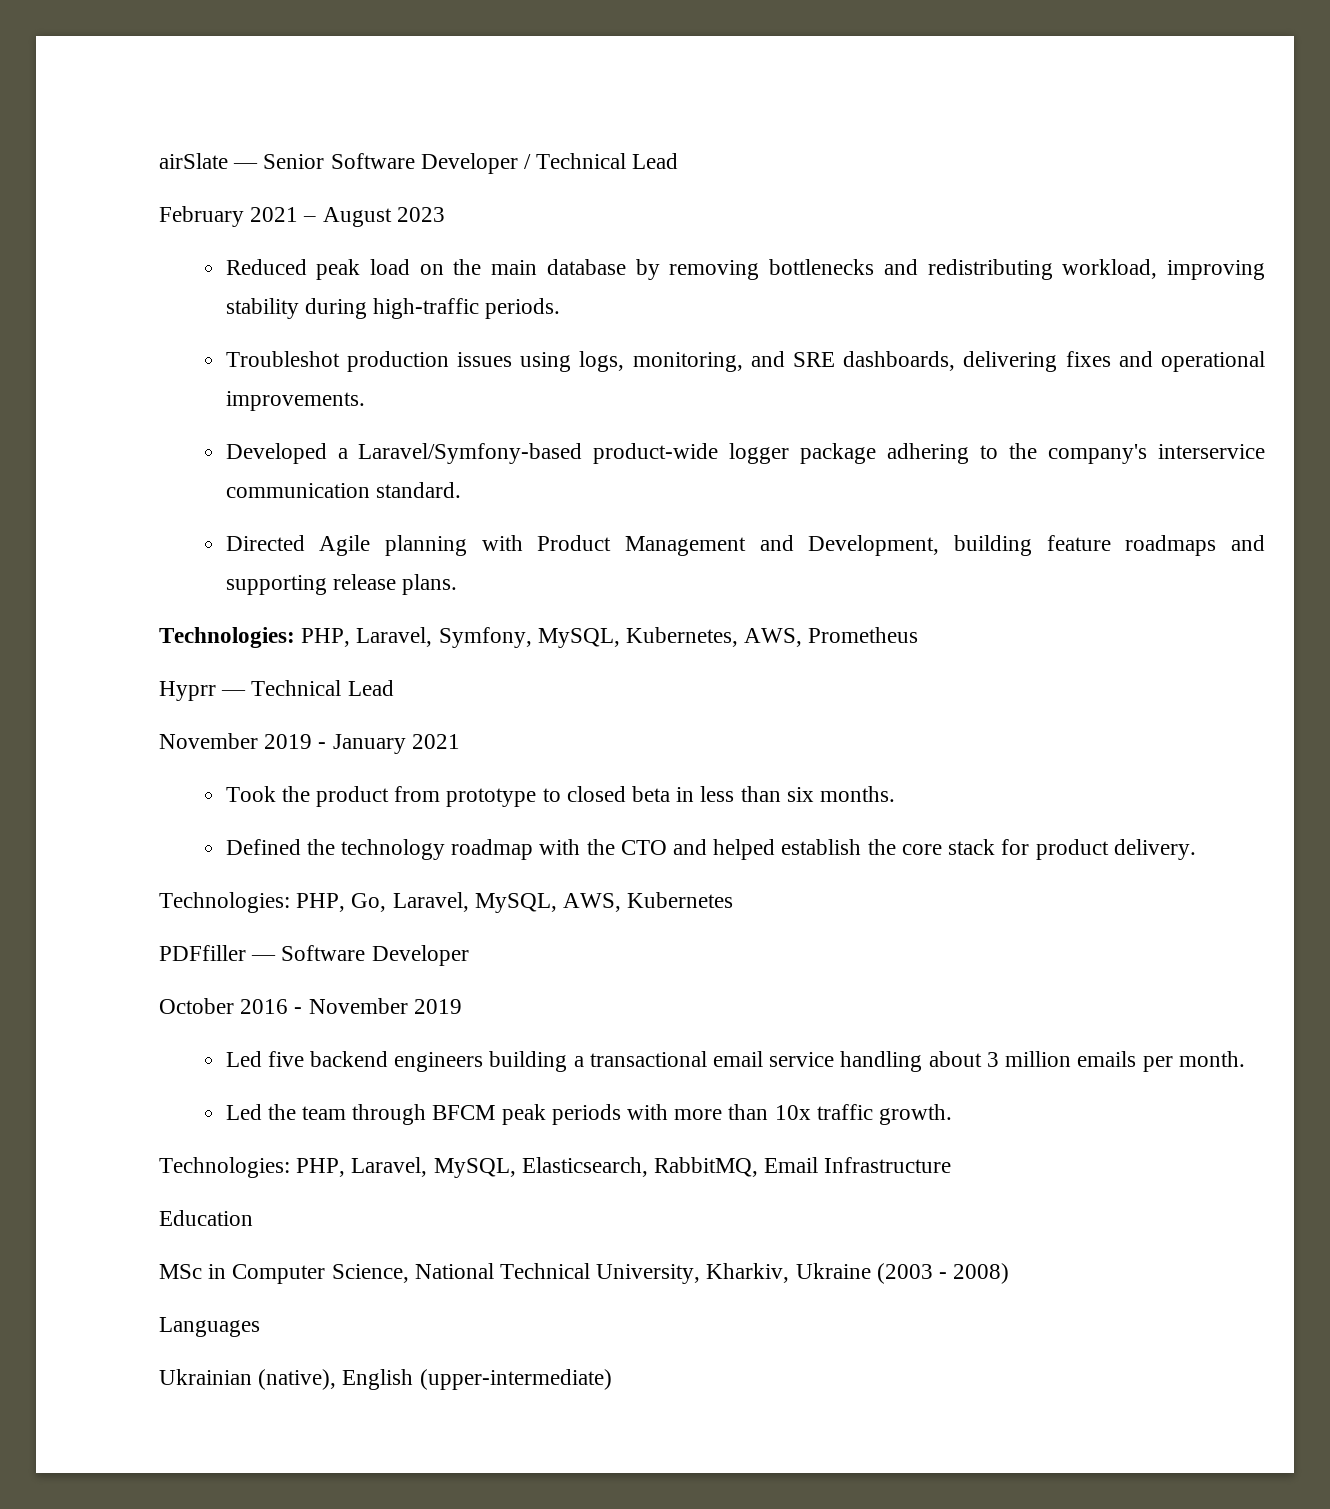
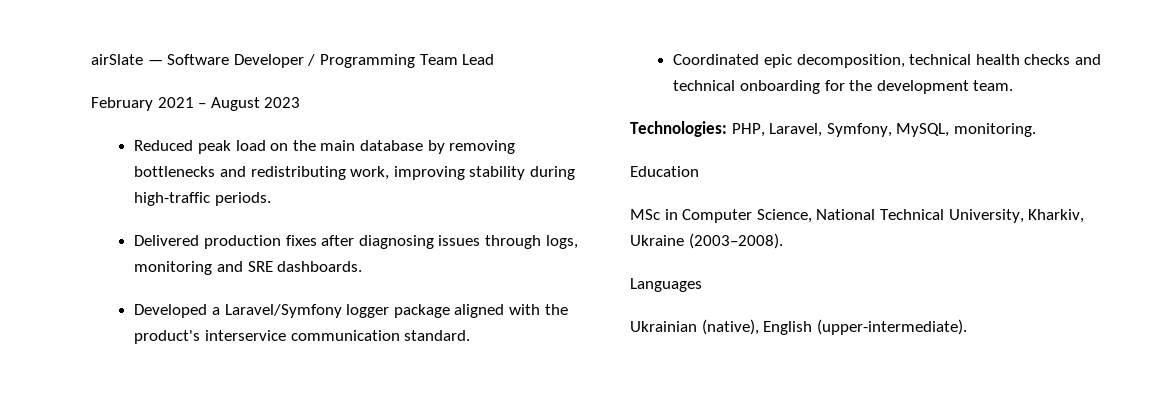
- airSlate — Senior Software Developer / Technical Lead
+ airSlate — Software Developer / Programming Team Lead
- Reduced peak load on the main database by removing bottlenecks and redistributing workload, improving stability during high-traffic periods.
+ Reduced peak load on the main database by removing bottlenecks and redistributing work, improving stability during high-traffic periods.
- Troubleshot production issues using logs, monitoring, and SRE dashboards, delivering fixes and operational improvements.
- Developed a Laravel/Symfony-based product-wide logger package adhering to the company's interservice communication standard.
- Directed Agile planning with Product Management and Development, building feature roadmaps and supporting release plans.
+ Delivered production fixes after diagnosing issues through logs, monitoring and SRE dashboards.
+ Developed a Laravel/Symfony logger package aligned with the product's interservice communication standard.
+ Coordinated epic decomposition, technical health checks and technical onboarding for the development team.
- Technologies: PHP, Laravel, Symfony, MySQL, Kubernetes, AWS, Prometheus
- Hyprr — Technical Lead
- November 2019 - January 2021
- Took the product from prototype to closed beta in less than six months.
- Defined the technology roadmap with the CTO and helped establish the core stack for product delivery.
- Technologies: PHP, Go, Laravel, MySQL, AWS, Kubernetes
- PDFfiller — Software Developer
- October 2016 - November 2019
- Led five backend engineers building a transactional email service handling about 3 million emails per month.
- Led the team through BFCM peak periods with more than 10x traffic growth.
- Technologies: PHP, Laravel, MySQL, Elasticsearch, RabbitMQ, Email Infrastructure
+ Technologies: PHP, Laravel, Symfony, MySQL, monitoring.
- MSc in Computer Science, National Technical University, Kharkiv, Ukraine (2003 - 2008)
+ MSc in Computer Science, National Technical University, Kharkiv, Ukraine (2003–2008).
- Ukrainian (native), English (upper-intermediate)
+ Ukrainian (native), English (upper-intermediate).

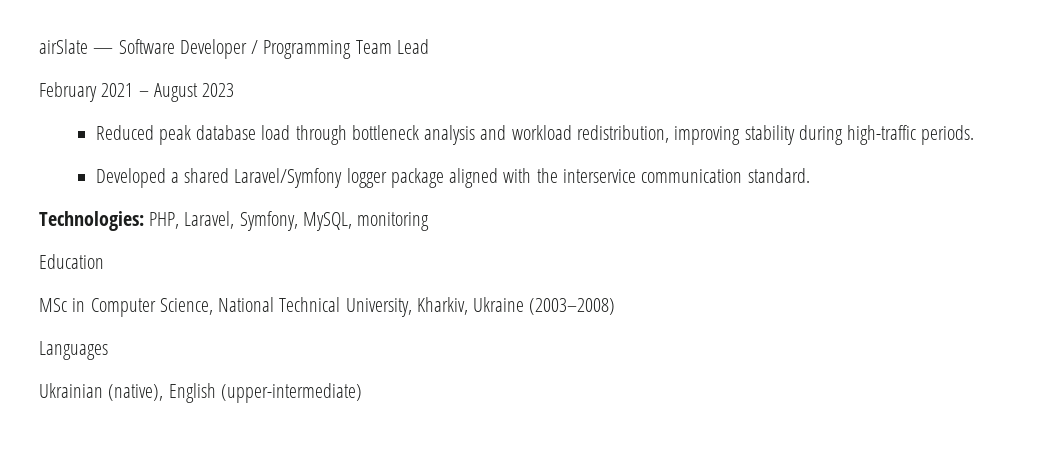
- Reduced peak load on the main database by removing bottlenecks and redistributing work, improving stability during high-traffic periods.
+ Reduced peak database load through bottleneck analysis and workload redistribution, improving stability during high-traffic periods.
- Delivered production fixes after diagnosing issues through logs, monitoring and SRE dashboards.
- Developed a Laravel/Symfony logger package aligned with the product's interservice communication standard.
+ Developed a shared Laravel/Symfony logger package aligned with the interservice communication standard.
- Coordinated epic decomposition, technical health checks and technical onboarding for the development team.
- Technologies: PHP, Laravel, Symfony, MySQL, monitoring.
+ Technologies: PHP, Laravel, Symfony, MySQL, monitoring
- MSc in Computer Science, National Technical University, Kharkiv, Ukraine (2003–2008).
+ MSc in Computer Science, National Technical University, Kharkiv, Ukraine (2003–2008)
- Ukrainian (native), English (upper-intermediate).
+ Ukrainian (native), English (upper-intermediate)

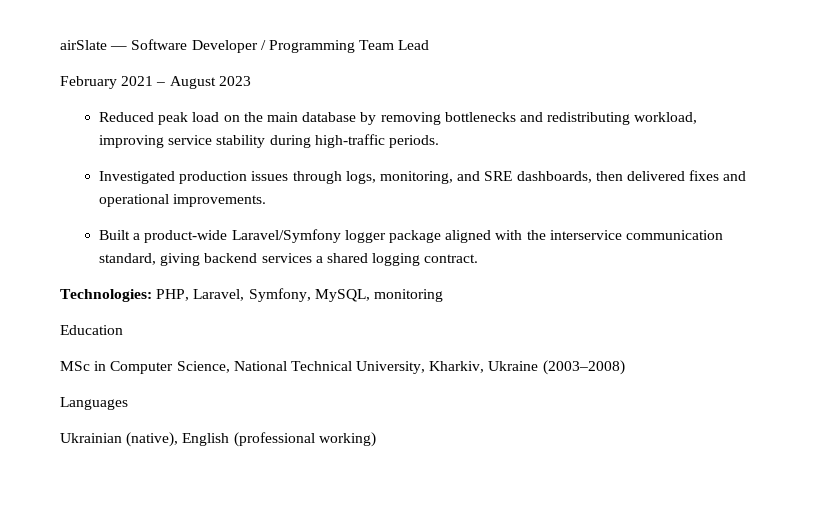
- Reduced peak database load through bottleneck analysis and workload redistribution, improving stability during high-traffic periods.
- Developed a shared Laravel/Symfony logger package aligned with the interservice communication standard.
+ Reduced peak load on the main database by removing bottlenecks and redistributing workload, improving service stability during high-traffic periods.
+ Investigated production issues through logs, monitoring, and SRE dashboards, then delivered fixes and operational improvements.
+ Built a product-wide Laravel/Symfony logger package aligned with the interservice communication standard, giving backend services a shared logging contract.
- Ukrainian (native), English (upper-intermediate)
+ Ukrainian (native), English (professional working)

